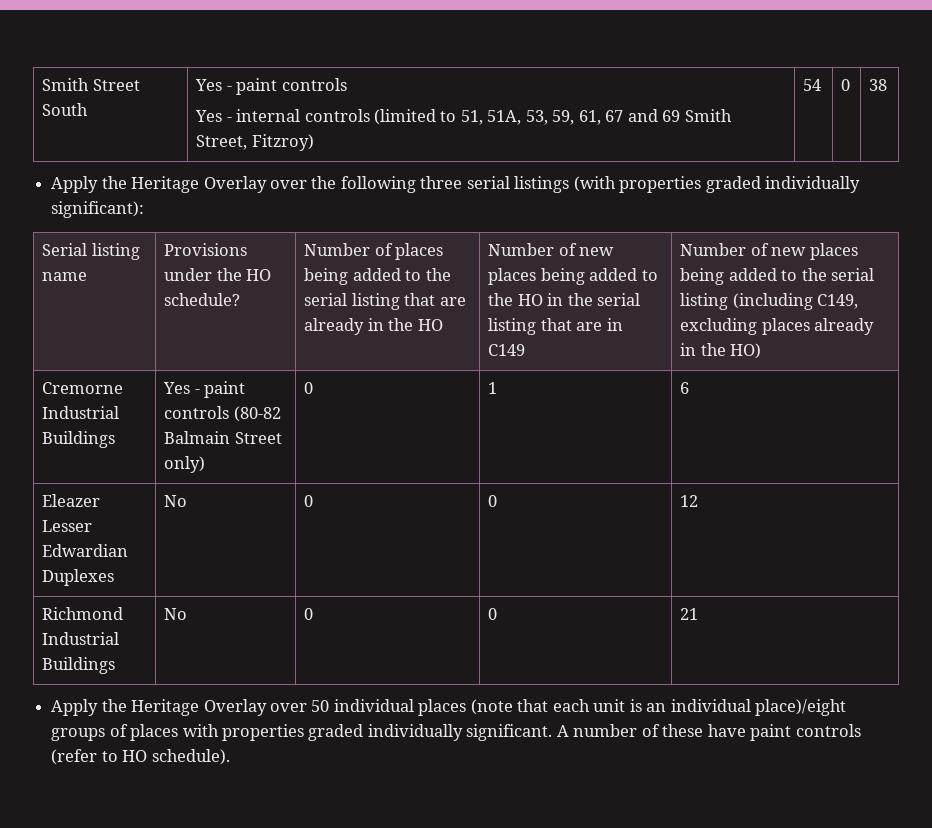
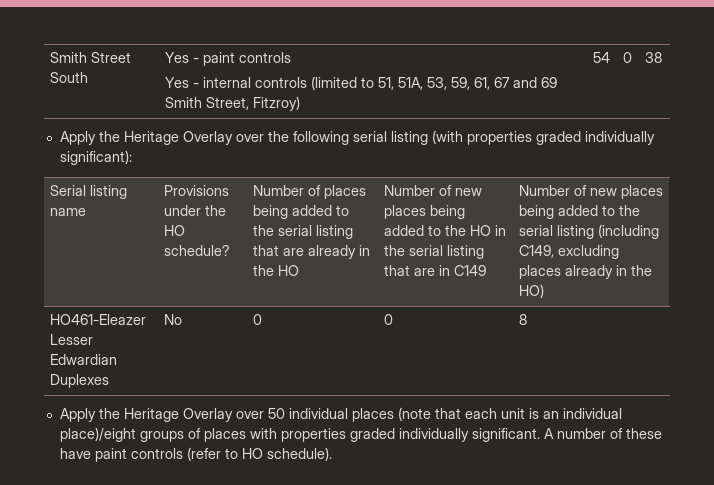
- Apply the Heritage Overlay over the following three serial listings (with properties graded individually significant):
+ Apply the Heritage Overlay over the following serial listing (with properties graded individually significant):
- Cremorne Industrial Buildings | Yes - paint controls (80-82 Balmain Street only) | 0 | 1 | 6
- Eleazer Lesser Edwardian Duplexes | No | 0 | 0 | 12
- Richmond Industrial Buildings | No | 0 | 0 | 21
+ HO461-Eleazer Lesser Edwardian Duplexes | No | 0 | 0 | 8

